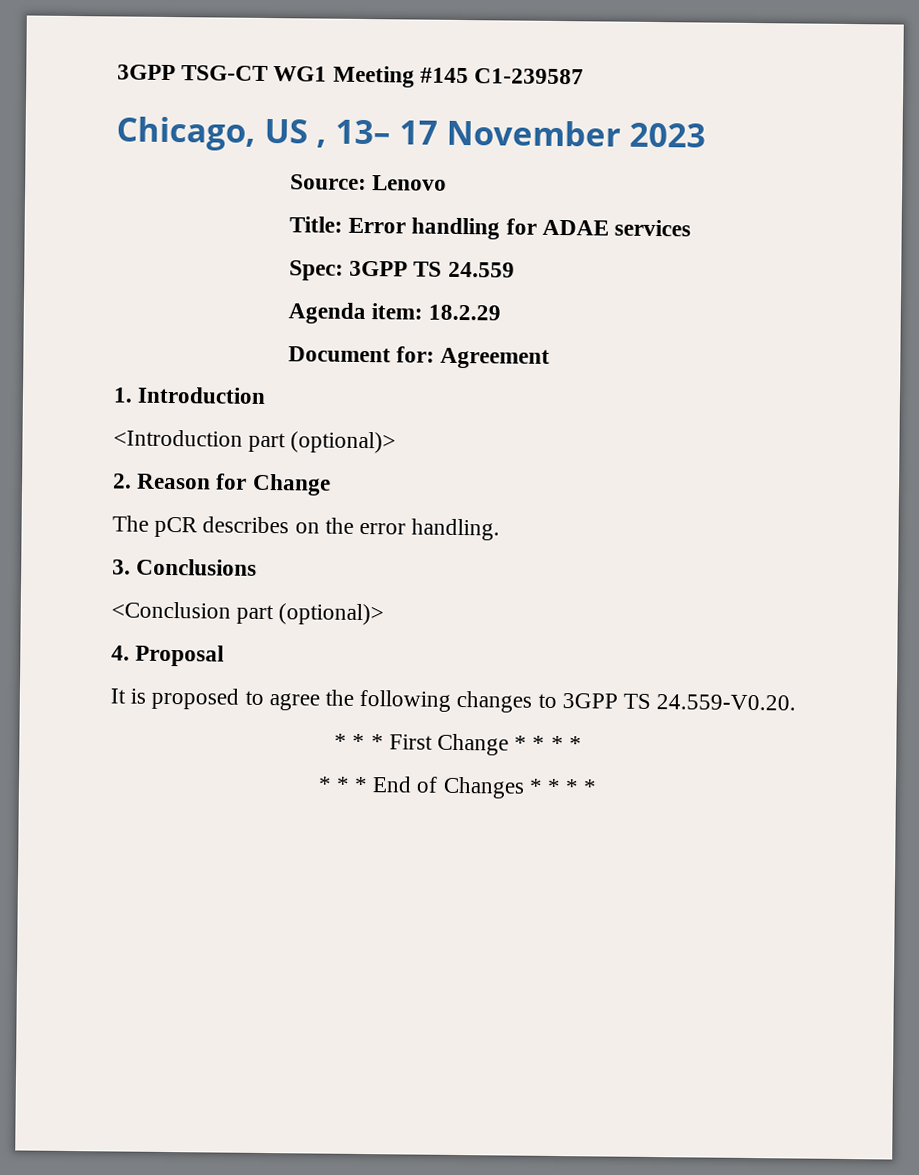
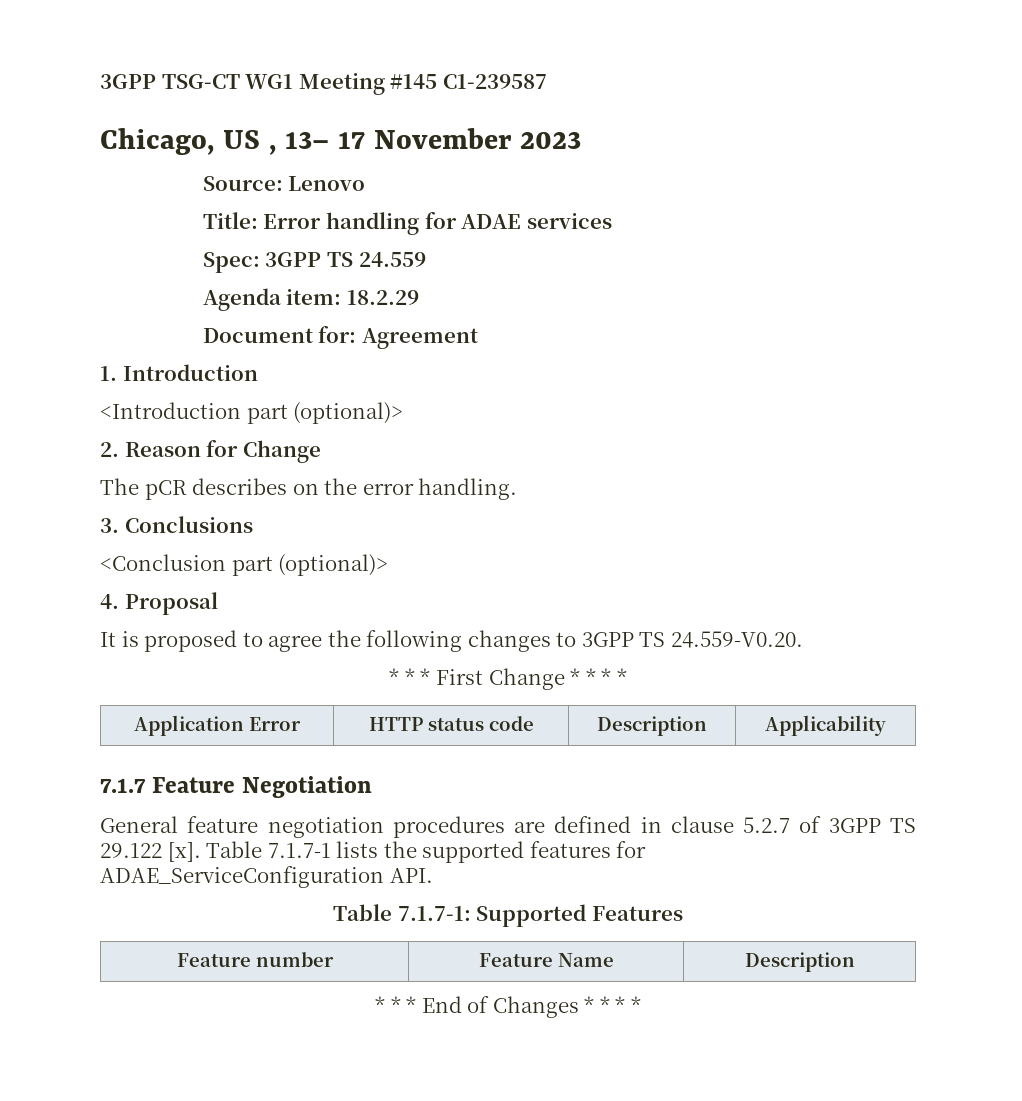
+ Application Error | HTTP status code | Description | Applicability
+ 7.1.7 Feature Negotiation
+ General feature negotiation procedures are defined in clause 5.2.7 of 3GPP TS 29.122 [x]. Table 7.1.7-1 lists the supported features for ADAE_ServiceConfiguration API.
+ Table 7.1.7-1: Supported Features
+ Feature number | Feature Name | Description

